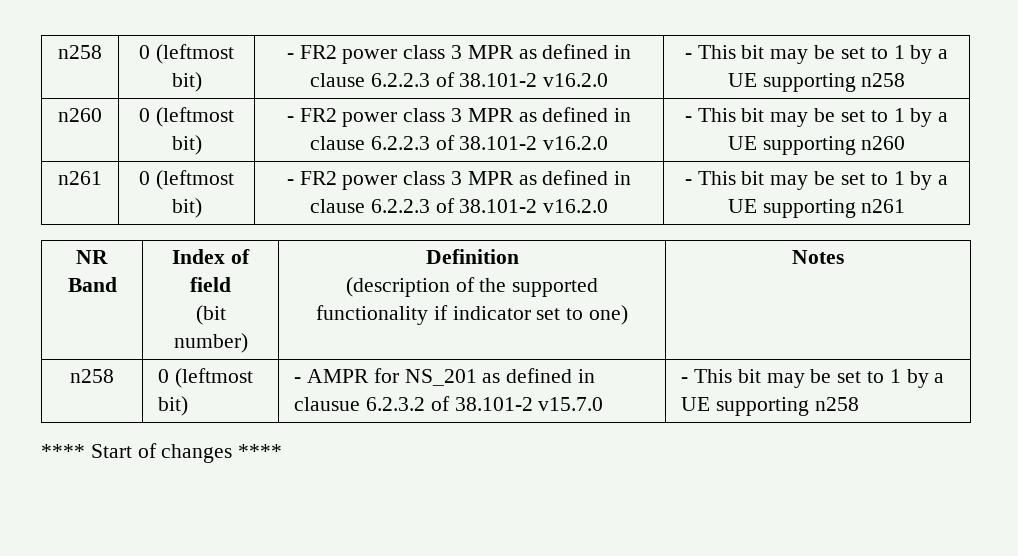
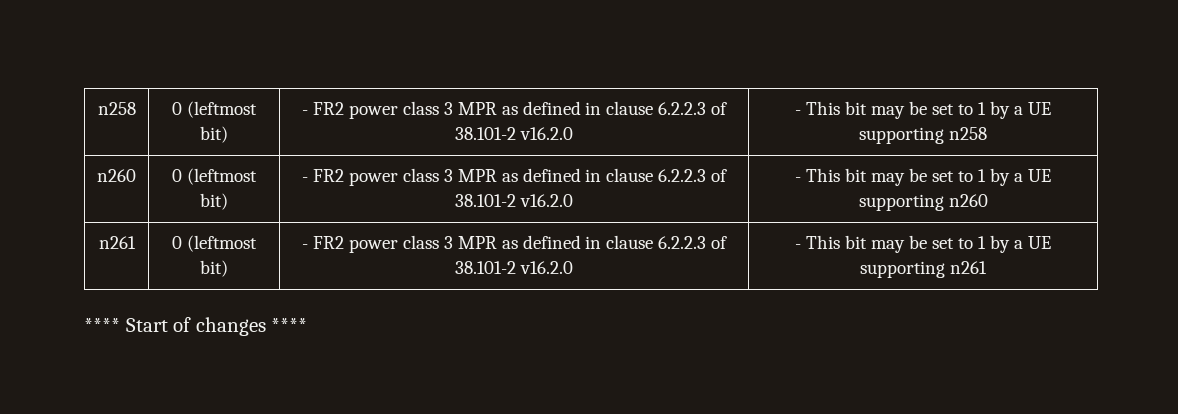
- NR Band | Index of field
- (bit number) | Definition
- (description of the supported functionality if indicator set to one) | Notes
- n258 | 0 (leftmost bit) | - AMPR for NS_201 as defined in clausue 6.2.3.2 of 38.101-2 v15.7.0 | - This bit may be set to 1 by a UE supporting n258

